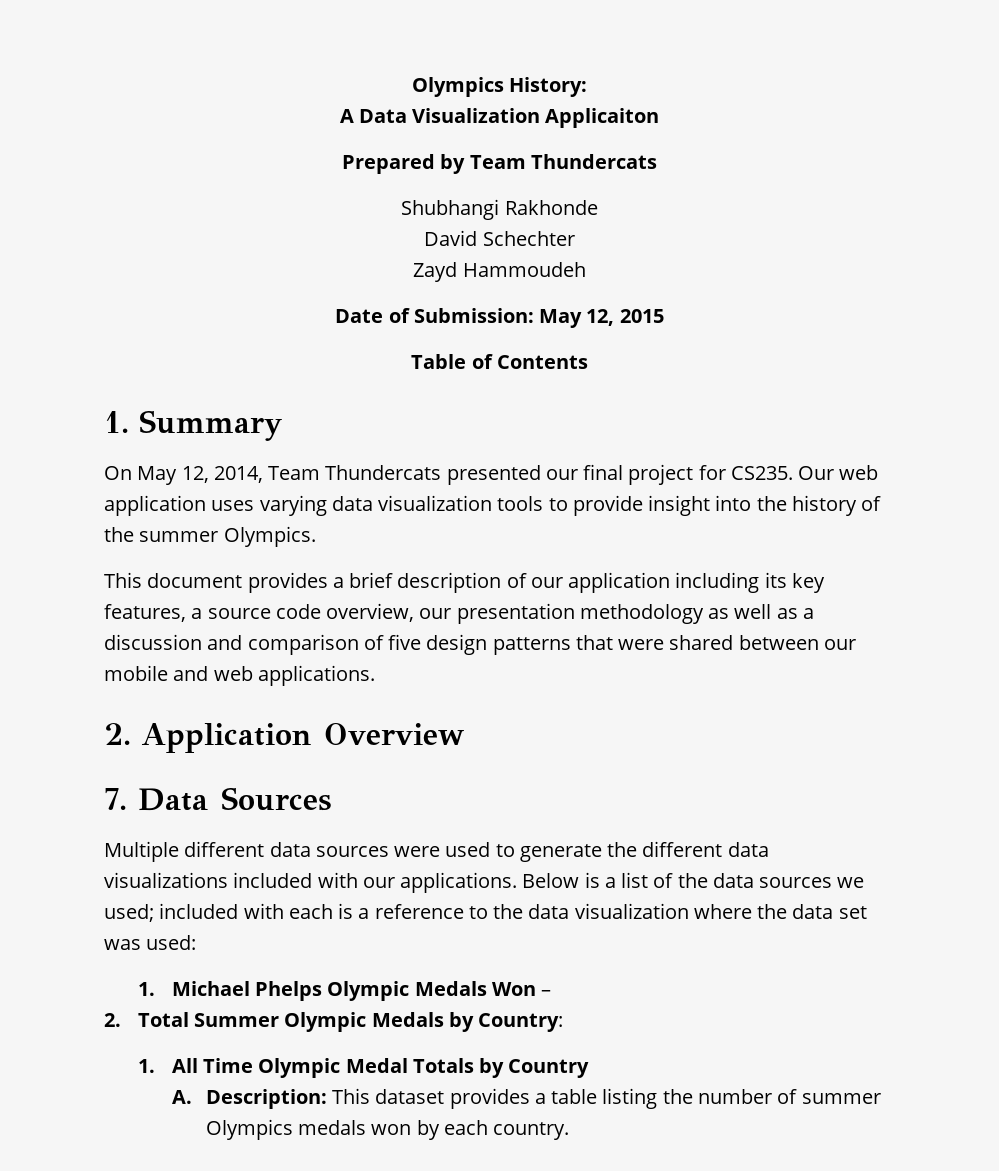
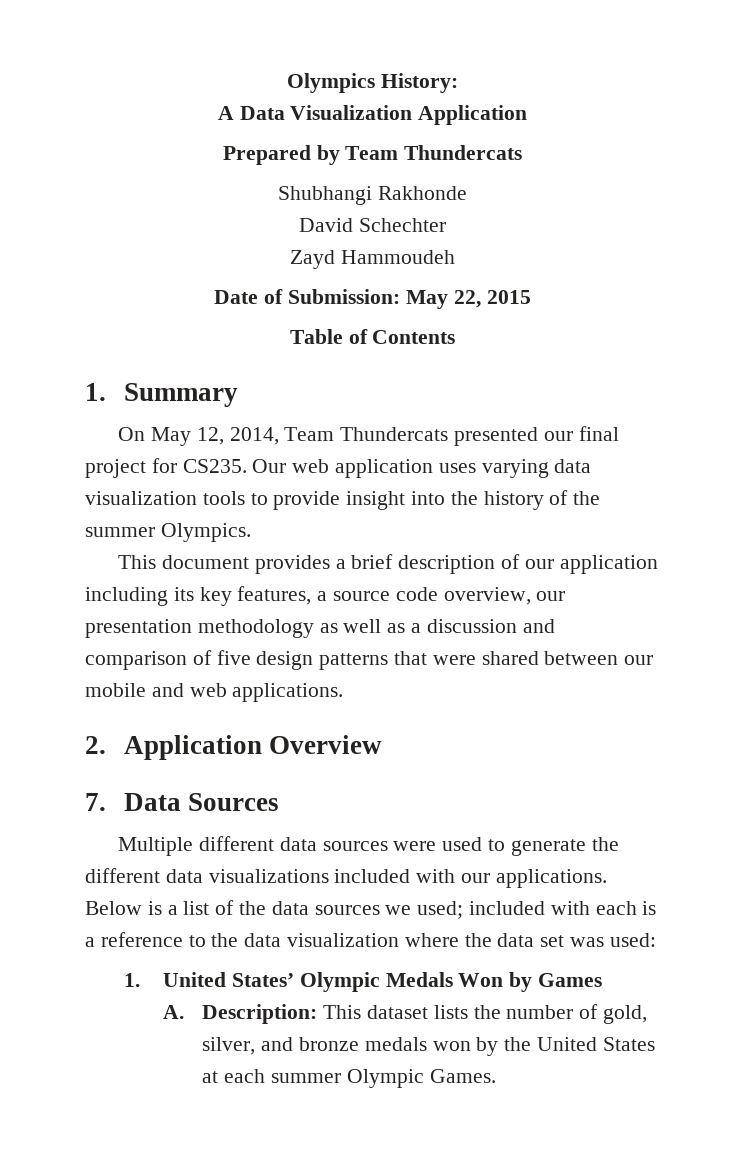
- A Data Visualization Applicaiton
+ A Data Visualization Application
- Date of Submission: May 12, 2015
+ Date of Submission: May 22, 2015
- 1. Michael Phelps Olympic Medals Won –
- 2. Total Summer Olympic Medals by Country:
- 1. All Time Olympic Medal Totals by Country
- A. Description: This dataset provides a table listing the number of summer Olympics medals won by each country.
+ 1. United States’ Olympic Medals Won by Games
+ A. Description: This dataset lists the number of gold, silver, and bronze medals won by the United States at each summer Olympic Games.

